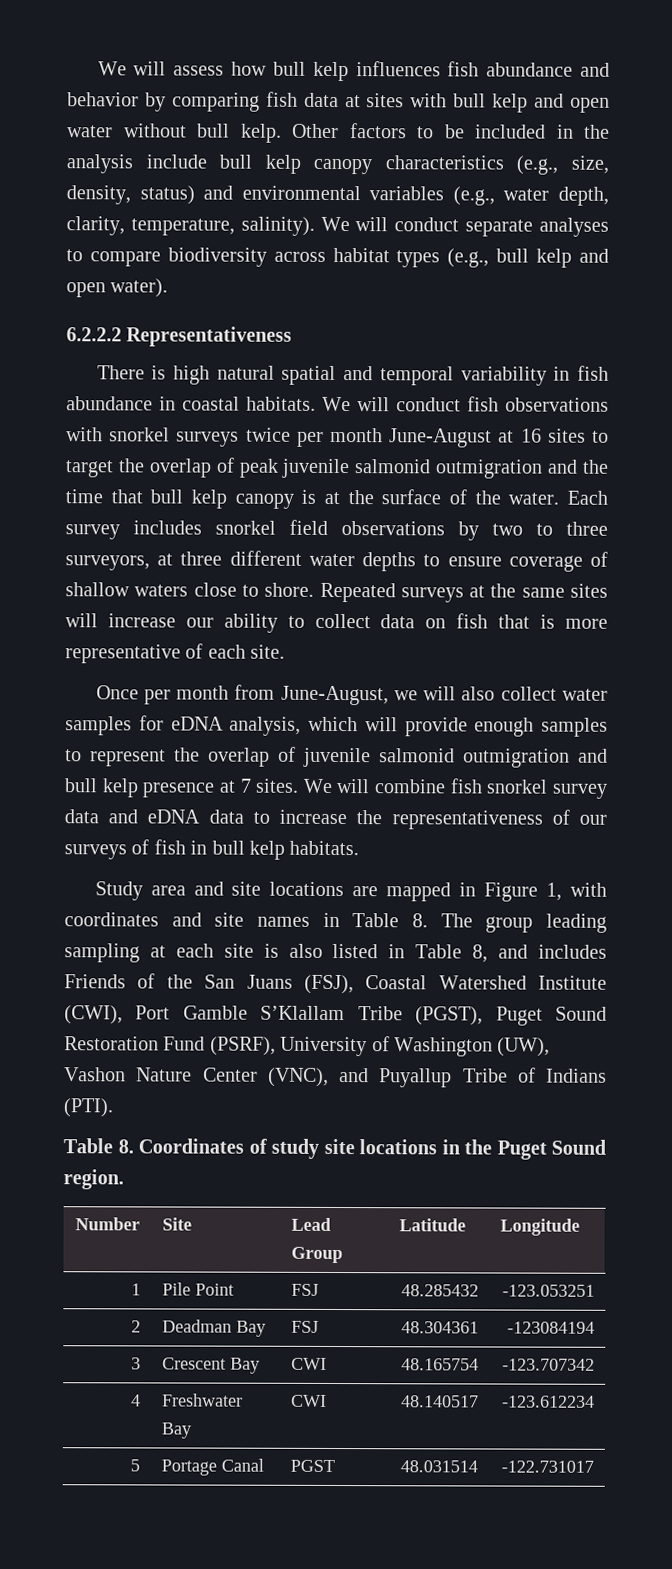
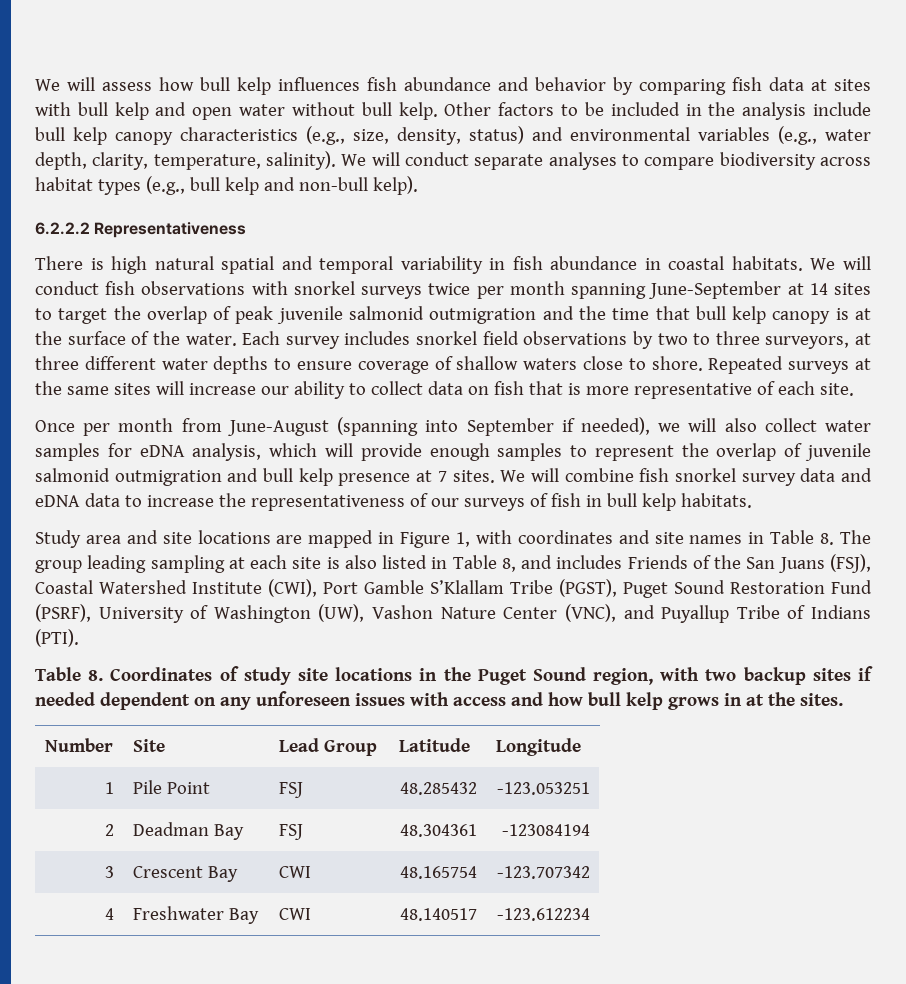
- We will conduct separate analyses to compare biodiversity across habitat types (e.g., bull kelp and open water).
+ We will conduct separate analyses to compare biodiversity across habitat types (e.g., bull kelp and non-bull kelp).
- We will conduct fish observations with snorkel surveys twice per month June-August at 16 sites to target the overlap of peak juvenile salmonid outmigration and the time that bull kelp canopy is at the surface of the water.
+ We will conduct fish observations with snorkel surveys twice per month spanning June-September at 14 sites to target the overlap of peak juvenile salmonid outmigration and the time that bull kelp canopy is at the surface of the water.
- Once per month from June-August, we will also collect water samples for eDNA analysis, which will provide enough samples to represent the overlap of juvenile salmonid outmigration and bull kelp presence at 7 sites.
+ Once per month from June-August (spanning into September if needed), we will also collect water samples for eDNA analysis, which will provide enough samples to represent the overlap of juvenile salmonid outmigration and bull kelp presence at 7 sites.
- Table 8. Coordinates of study site locations in the Puget Sound region.
+ Table 8. Coordinates of study site locations in the Puget Sound region, with two backup sites if needed dependent on any unforeseen issues with access and how bull kelp grows in at the sites.
- 5 | Portage Canal | PGST | 48.031514 | -122.731017

